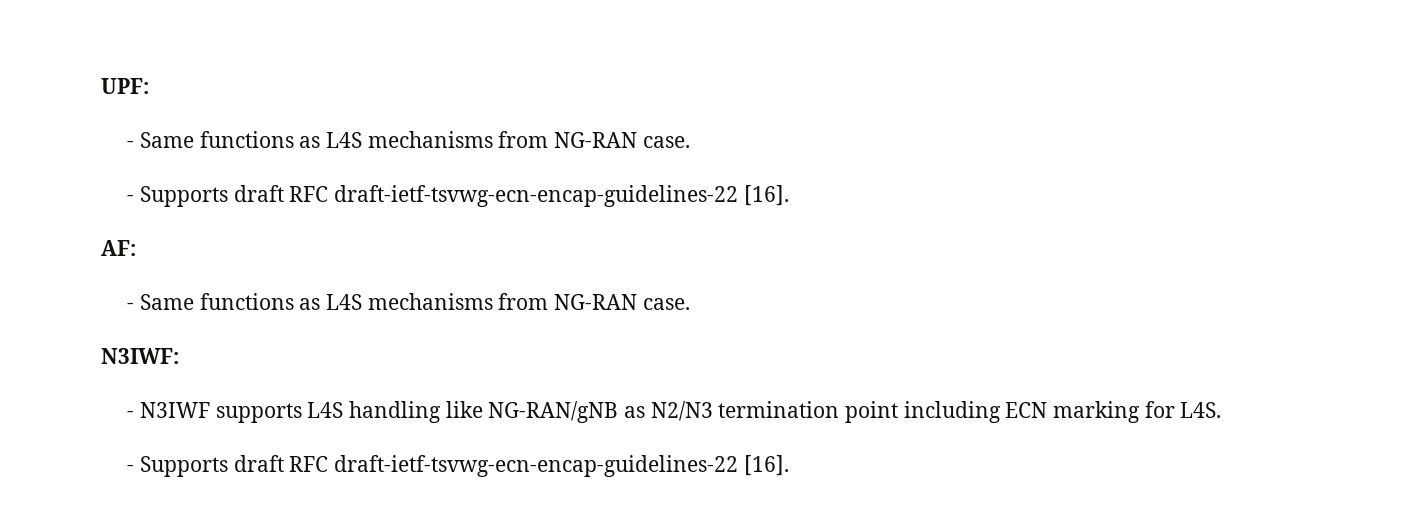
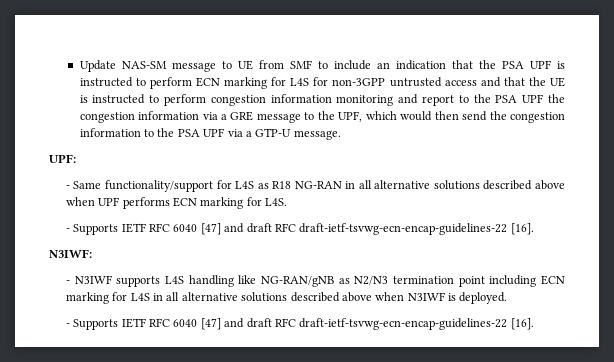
+ Update NAS-SM message to UE from SMF to include an indication that the PSA UPF is instructed to perform ECN marking for L4S for non-3GPP untrusted access and that the UE is instructed to perform congestion information monitoring and report to the PSA UPF the congestion information via a GRE message to the UPF, which would then send the congestion information to the PSA UPF via a GTP-U message.
  UPF:
- - Same functions as L4S mechanisms from NG-RAN case.
- - Supports draft RFC draft-ietf-tsvwg-ecn-encap-guidelines-22 [16].
- AF:
- - Same functions as L4S mechanisms from NG-RAN case.
+ - Same functionality/support for L4S as R18 NG-RAN in all alternative solutions described above when UPF performs ECN marking for L4S.
+ - Supports IETF RFC 6040 [47] and draft RFC draft-ietf-tsvwg-ecn-encap-guidelines-22 [16].
- - N3IWF supports L4S handling like NG-RAN/gNB as N2/N3 termination point including ECN marking for L4S.
- - Supports draft RFC draft-ietf-tsvwg-ecn-encap-guidelines-22 [16].
+ - N3IWF supports L4S handling like NG-RAN/gNB as N2/N3 termination point including ECN marking for L4S in all alternative solutions described above when N3IWF is deployed.
+ - Supports IETF RFC 6040 [47] and draft RFC draft-ietf-tsvwg-ecn-encap-guidelines-22 [16].

